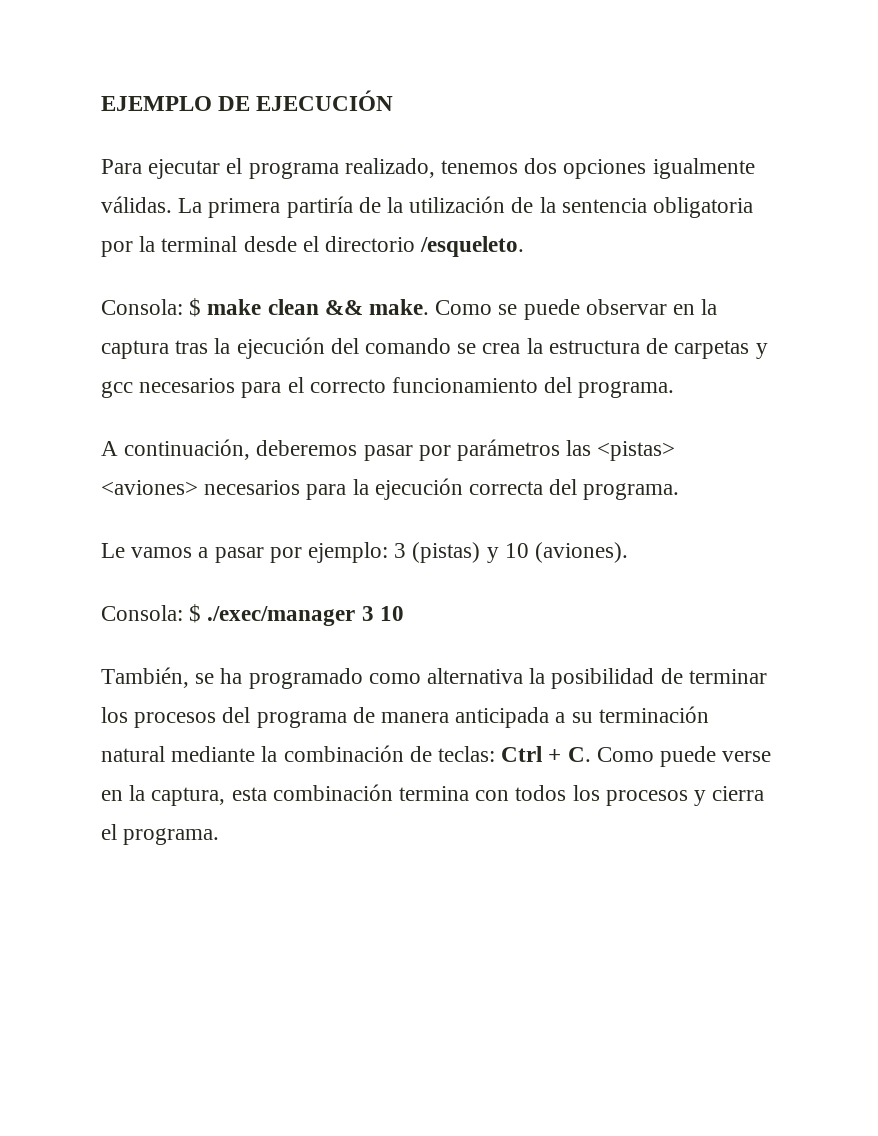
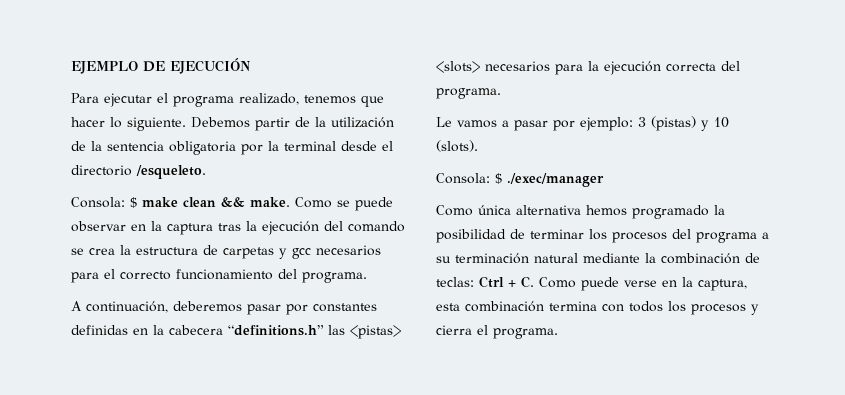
- Para ejecutar el programa realizado, tenemos dos opciones igualmente válidas. La primera partiría de la utilización de la sentencia obligatoria por la terminal desde el directorio /esqueleto.
+ Para ejecutar el programa realizado, tenemos que hacer lo siguiente. Debemos partir de la utilización de la sentencia obligatoria por la terminal desde el directorio /esqueleto.
- A continuación, deberemos pasar por parámetros las <pistas> <aviones> necesarios para la ejecución correcta del programa.
+ A continuación, deberemos pasar por constantes definidas en la cabecera “definitions.h” las <pistas> <slots> necesarios para la ejecución correcta del programa.
- Le vamos a pasar por ejemplo: 3 (pistas) y 10 (aviones).
+ Le vamos a pasar por ejemplo: 3 (pistas) y 10 (slots).
- Consola: $ ./exec/manager 3 10
- También, se ha programado como alternativa la posibilidad de terminar los procesos del programa de manera anticipada a su terminación natural mediante la combinación de teclas: Ctrl + C. Como puede verse en la captura, esta combinación termina con todos los procesos y cierra el programa.
+ Consola: $ ./exec/manager
+ Como única alternativa hemos programado la posibilidad de terminar los procesos del programa a su terminación natural mediante la combinación de teclas: Ctrl + C. Como puede verse en la captura, esta combinación termina con todos los procesos y cierra el programa.

